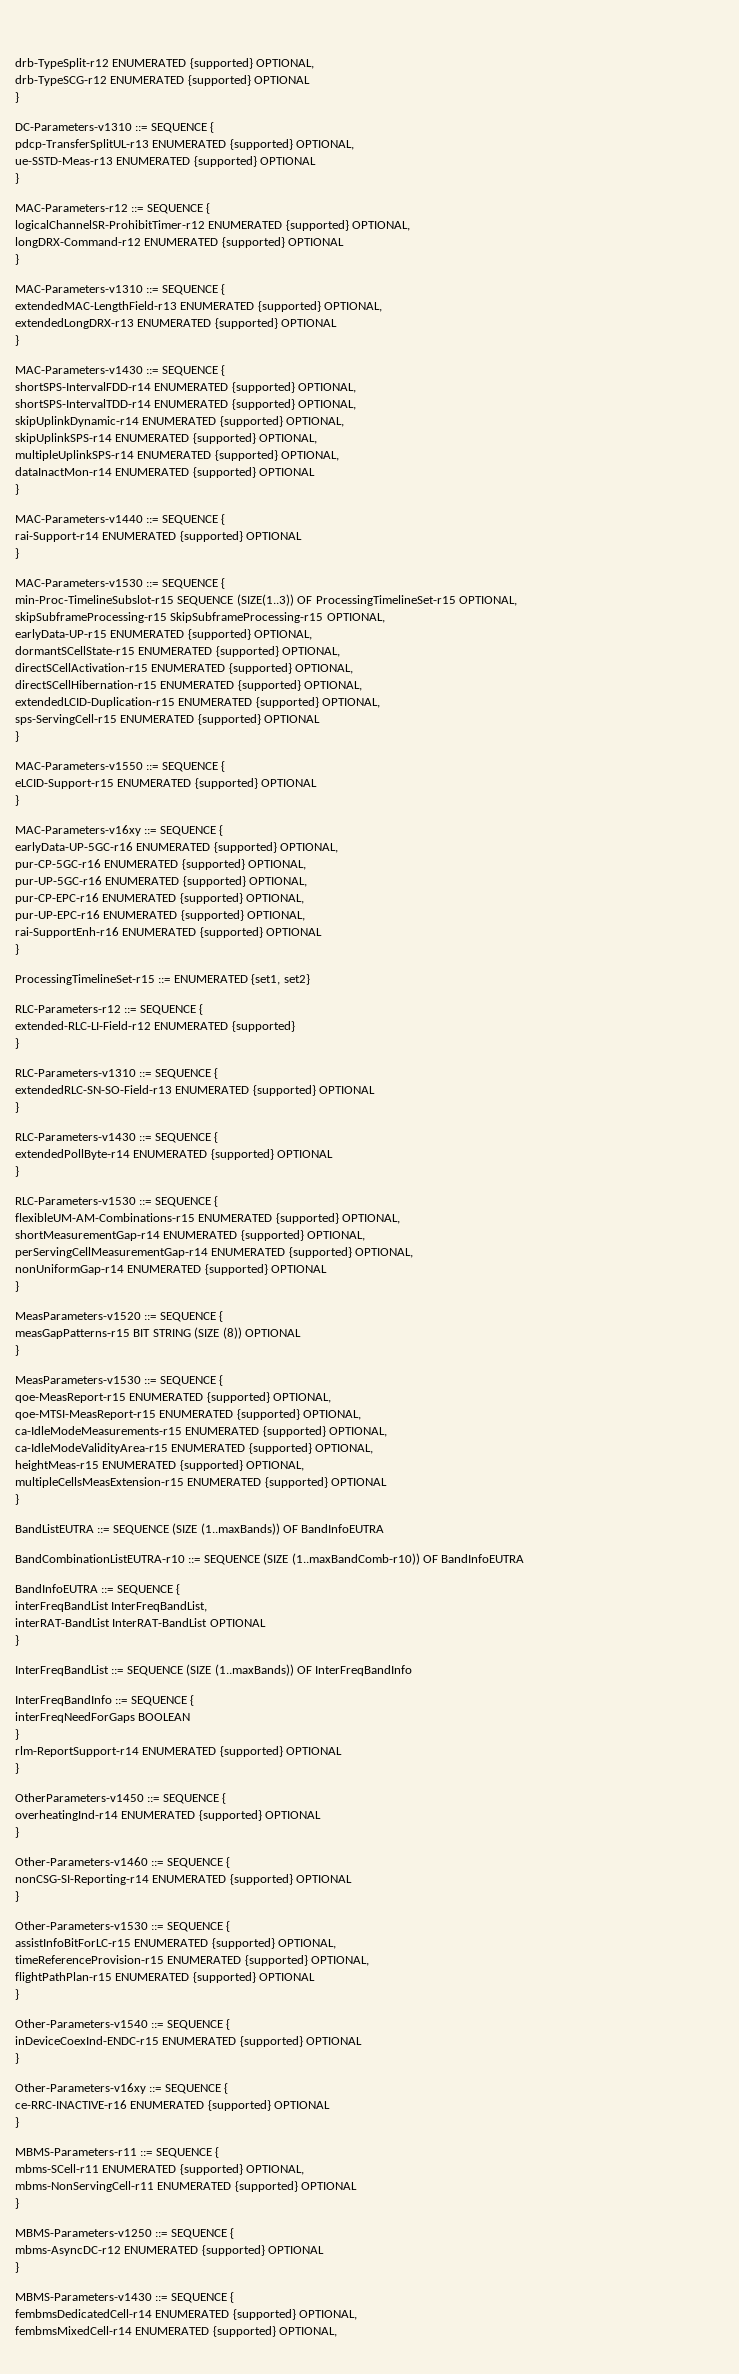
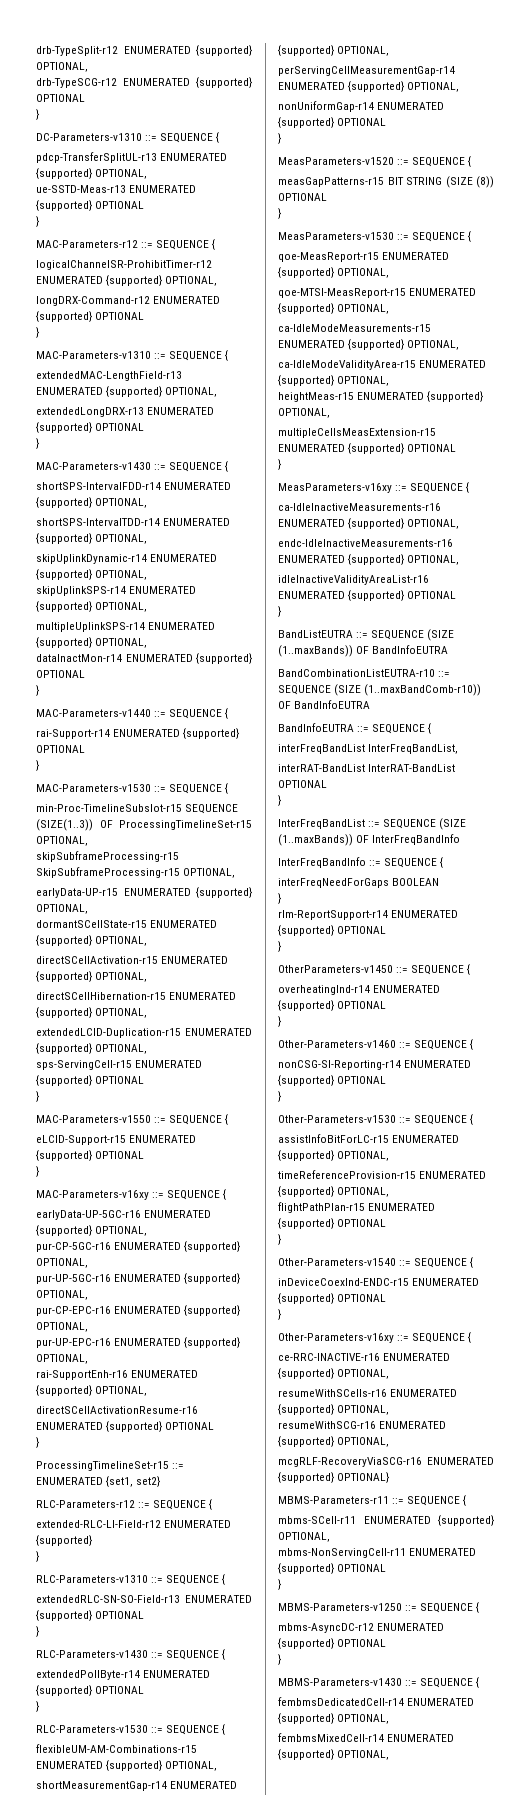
- rai-SupportEnh-r16 ENUMERATED {supported} OPTIONAL
+ rai-SupportEnh-r16 ENUMERATED {supported} OPTIONAL,
+ directSCellActivationResume-r16 ENUMERATED {supported} OPTIONAL
+ MeasParameters-v16xy ::= SEQUENCE {
+ ca-IdleInactiveMeasurements-r16 ENUMERATED {supported} OPTIONAL,
+ endc-IdleInactiveMeasurements-r16 ENUMERATED {supported} OPTIONAL,
+ idleInactiveValidityAreaList-r16 ENUMERATED {supported} OPTIONAL
+ }
- ce-RRC-INACTIVE-r16 ENUMERATED {supported} OPTIONAL
- }
+ ce-RRC-INACTIVE-r16 ENUMERATED {supported} OPTIONAL,
+ resumeWithSCells-r16 ENUMERATED {supported} OPTIONAL,
+ resumeWithSCG-r16 ENUMERATED {supported} OPTIONAL,
+ mcgRLF-RecoveryViaSCG-r16 ENUMERATED {supported} OPTIONAL}

